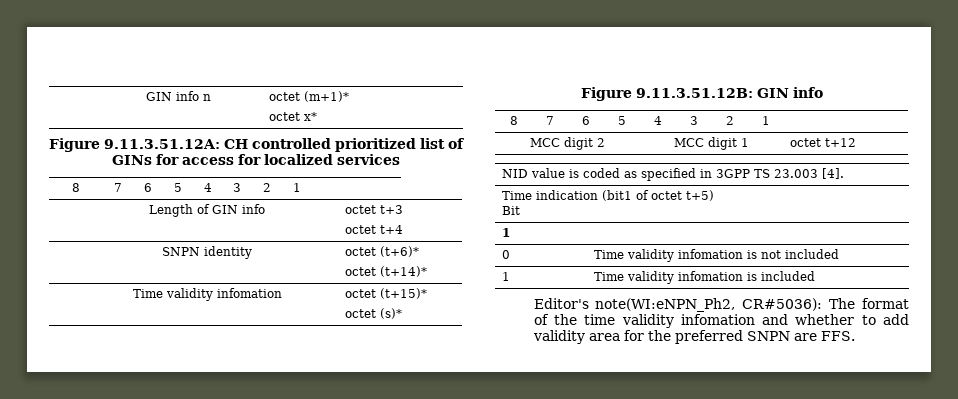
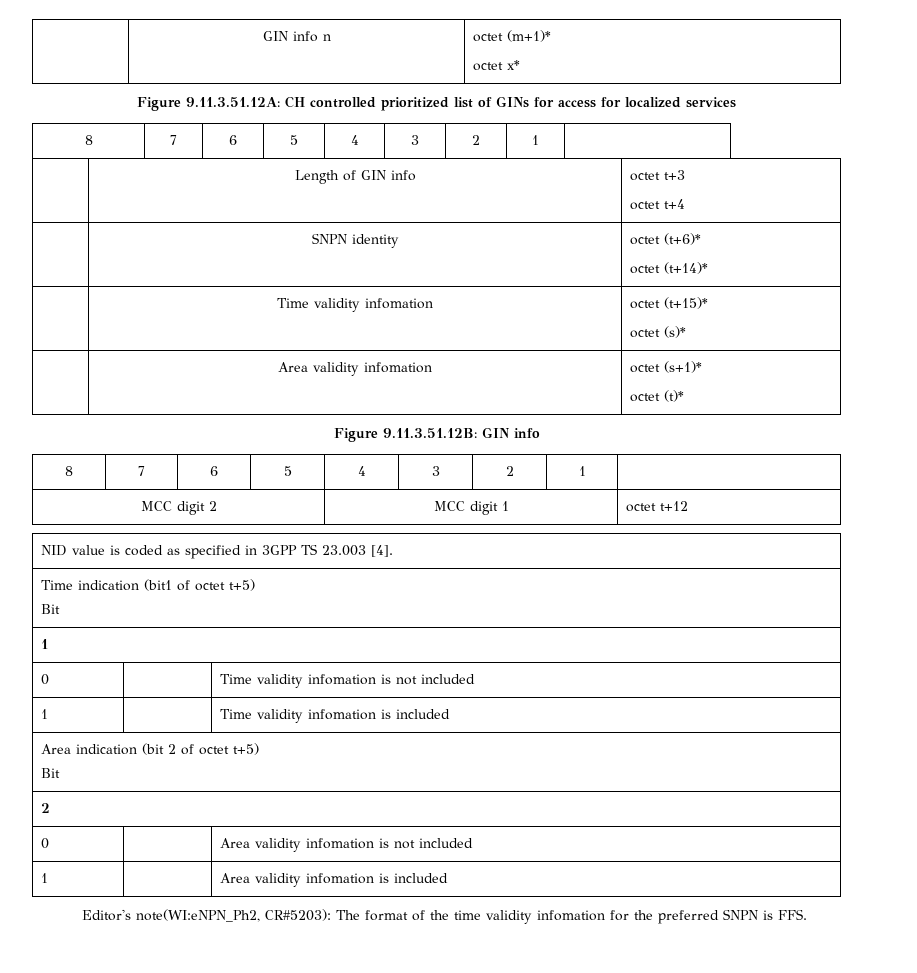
+ | Area validity infomation | octet (s+1)*
+ octet (t)*
+ Area indication (bit 2 of octet t+5)
+ Bit
+ 2
+ 0 | | Area validity infomation is not included
+ 1 | | Area validity infomation is included
- Editor's note(WI:eNPN_Ph2, CR#5036): The format of the time validity infomation and whether to add validity area for the preferred SNPN are FFS.
+ Editor's note(WI:eNPN_Ph2, CR#5203): The format of the time validity infomation for the preferred SNPN is FFS.

